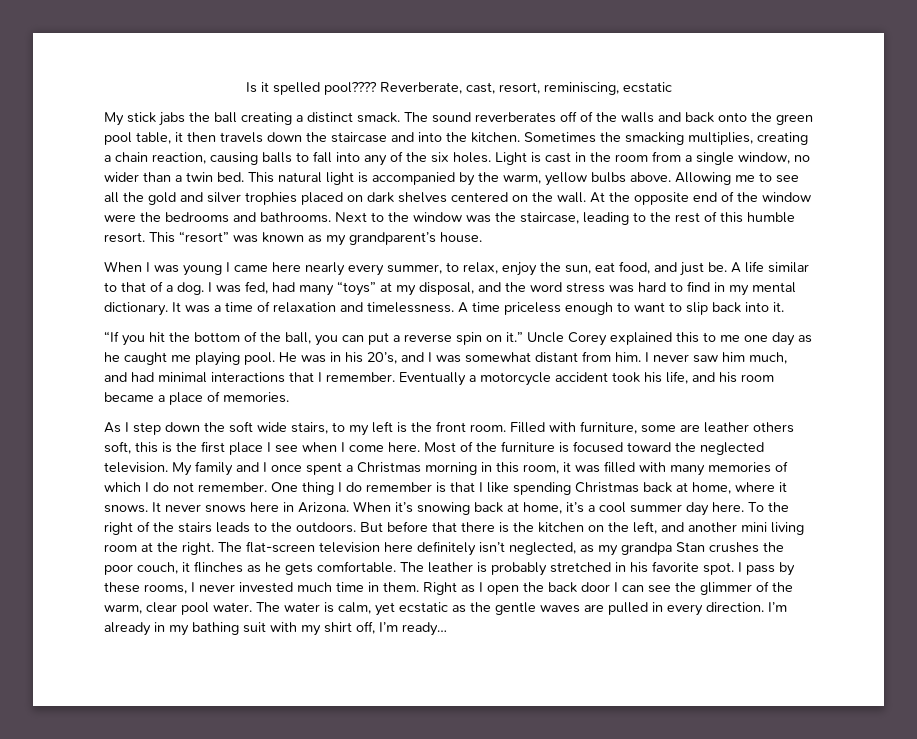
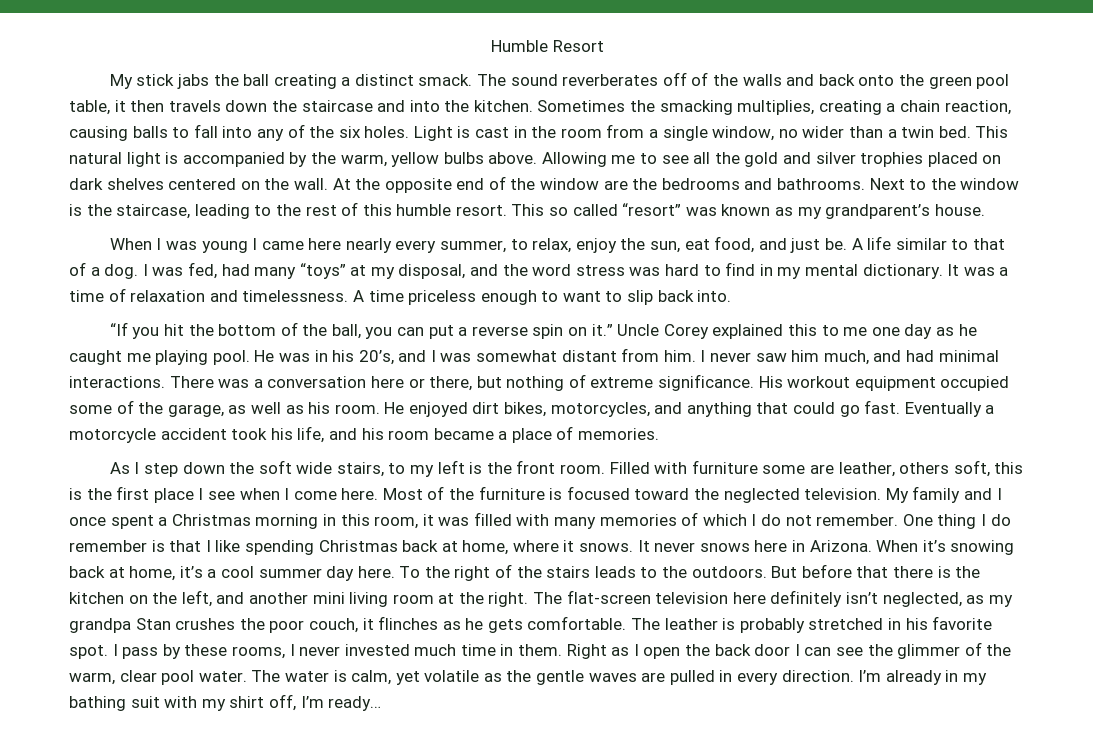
- Is it spelled pool???? Reverberate, cast, resort, reminiscing, ecstatic
+ Humble Resort
- At the opposite end of the window were the bedrooms and bathrooms.
+ At the opposite end of the window are the bedrooms and bathrooms.
- Next to the window was the staircase, leading to the rest of this humble resort.
+ Next to the window is the staircase, leading to the rest of this humble resort.
- This “resort” was known as my grandparent’s house.
+ This so called “resort” was known as my grandparent’s house.
- A time priceless enough to want to slip back into it.
+ A time priceless enough to want to slip back into.
- I never saw him much, and had minimal interactions that I remember.
+ I never saw him much, and had minimal interactions. There was a conversation here or there, but nothing of extreme significance. His workout equipment occupied some of the garage, as well as his room. He enjoyed dirt bikes, motorcycles, and anything that could go fast.
- Filled with furniture, some are leather others soft, this is the first place I see when I come here.
+ Filled with furniture some are leather, others soft, this is the first place I see when I come here.
- The water is calm, yet ecstatic as the gentle waves are pulled in every direction.
+ The water is calm, yet volatile as the gentle waves are pulled in every direction.

